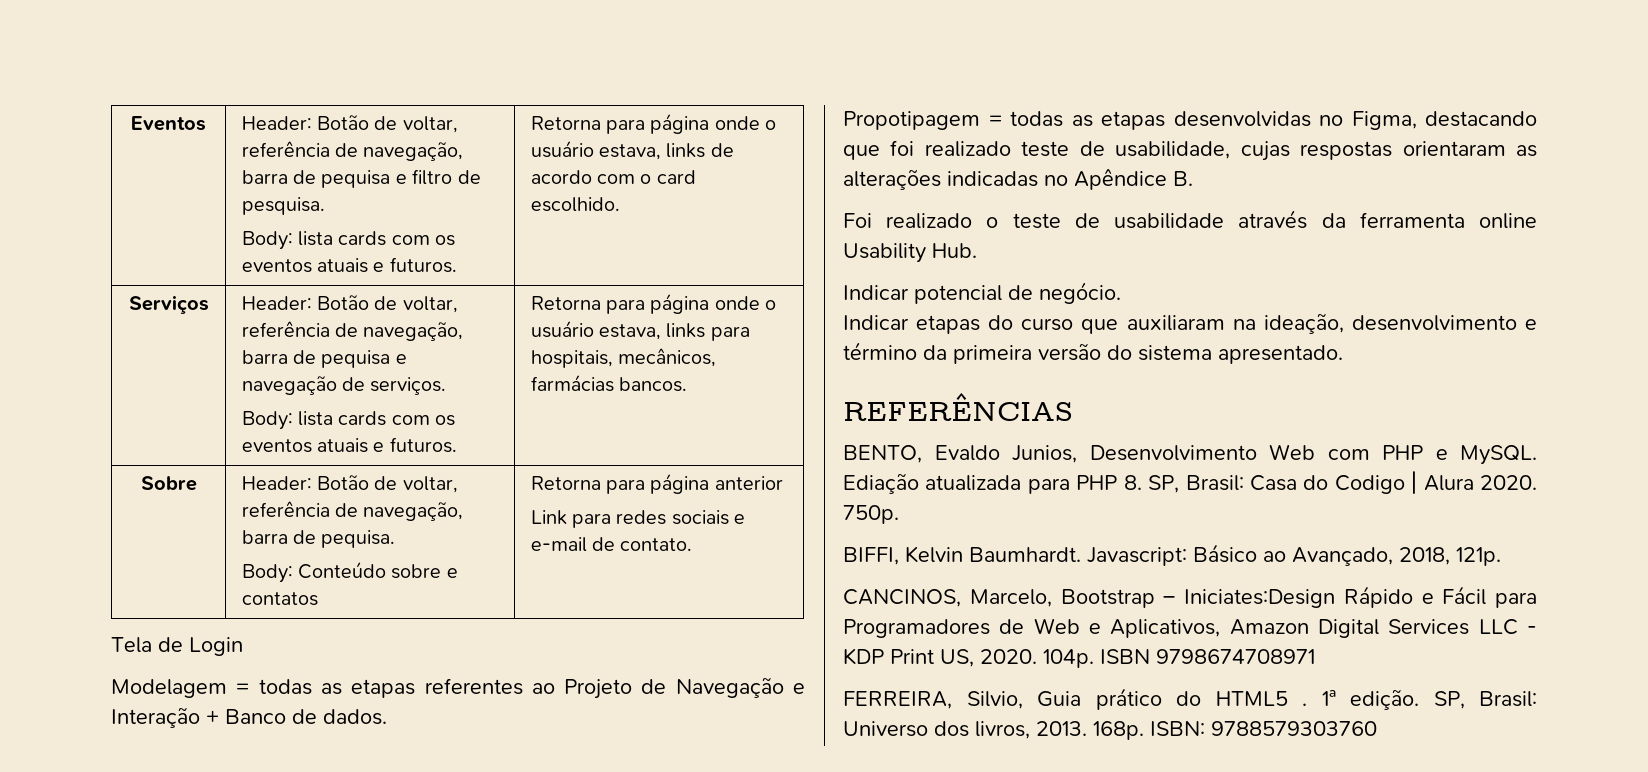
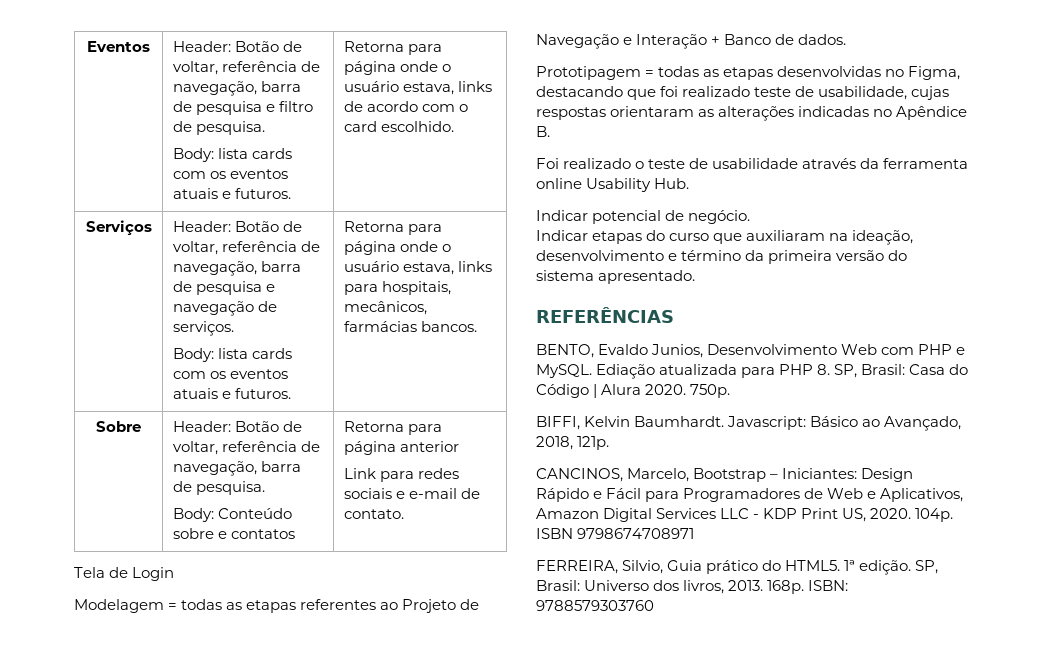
- Eventos | Header: Botão de voltar, referência de navegação, barra de pequisa e filtro de pesquisa.
+ Eventos | Header: Botão de voltar, referência de navegação, barra de pesquisa e filtro de pesquisa.
- Serviços | Header: Botão de voltar, referência de navegação, barra de pequisa e navegação de serviços.
+ Serviços | Header: Botão de voltar, referência de navegação, barra de pesquisa e navegação de serviços.
- Sobre | Header: Botão de voltar, referência de navegação, barra de pequisa.
+ Sobre | Header: Botão de voltar, referência de navegação, barra de pesquisa.
- Propotipagem = todas as etapas desenvolvidas no Figma, destacando que foi realizado teste de usabilidade, cujas respostas orientaram as alterações indicadas no Apêndice B.
+ Prototipagem = todas as etapas desenvolvidas no Figma, destacando que foi realizado teste de usabilidade, cujas respostas orientaram as alterações indicadas no Apêndice B.
- Ediação atualizada para PHP 8. SP, Brasil: Casa do Codigo | Alura 2020.
+ Ediação atualizada para PHP 8. SP, Brasil: Casa do Código | Alura 2020.
- CANCINOS, Marcelo, Bootstrap – Iniciates:Design Rápido e Fácil para Programadores de Web e Aplicativos, Amazon Digital Services LLC - KDP Print US, 2020.
+ CANCINOS, Marcelo, Bootstrap – Iniciantes: Design Rápido e Fácil para Programadores de Web e Aplicativos, Amazon Digital Services LLC - KDP Print US, 2020.
- FERREIRA, Silvio, Guia prático do HTML5 .
+ FERREIRA, Silvio, Guia prático do HTML5.

